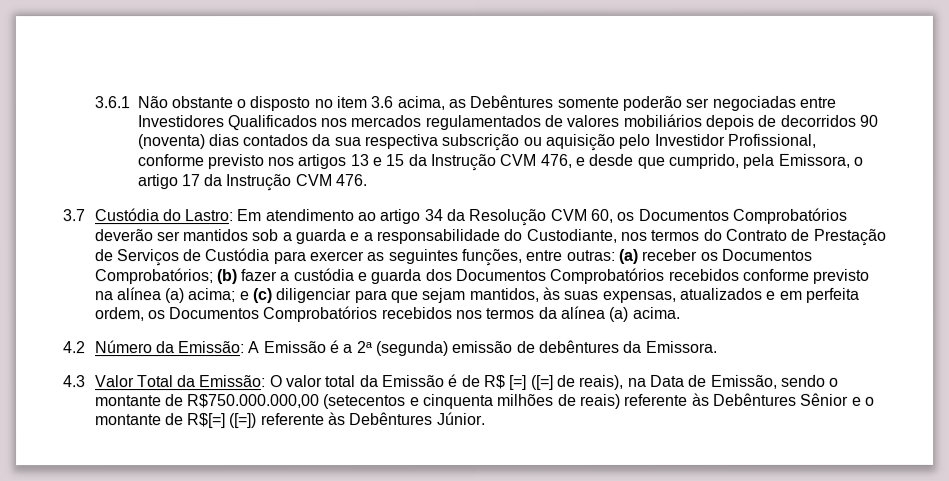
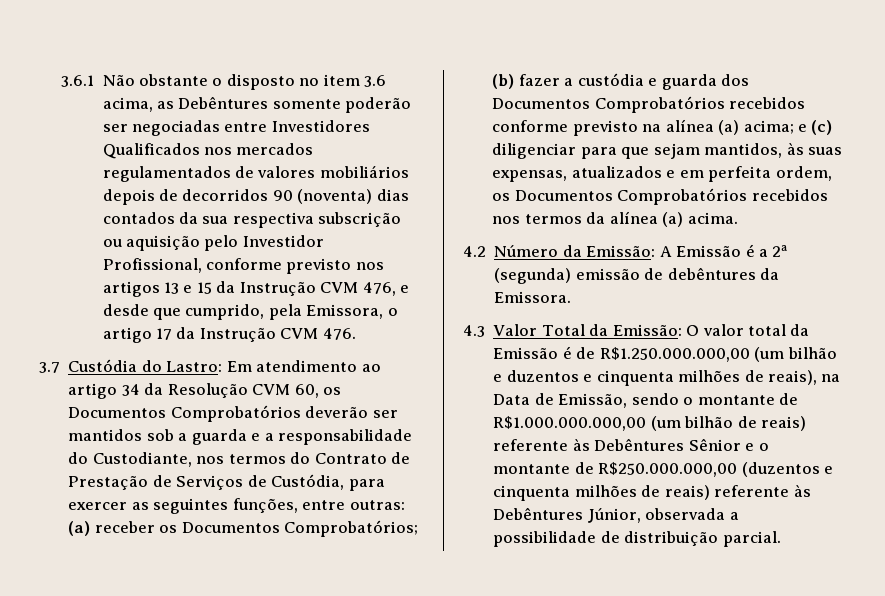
- Em atendimento ao artigo 34 da Resolução CVM 60, os Documentos Comprobatórios deverão ser mantidos sob a guarda e a responsabilidade do Custodiante, nos termos do Contrato de Prestação de Serviços de Custódia para exercer as seguintes funções, entre outras:
+ Em atendimento ao artigo 34 da Resolução CVM 60, os Documentos Comprobatórios deverão ser mantidos sob a guarda e a responsabilidade do Custodiante, nos termos do Contrato de Prestação de Serviços de Custódia, para exercer as seguintes funções, entre outras:
- 4.3 Valor Total da Emissão: O valor total da Emissão é de R$ [=] ([=] de reais), na Data de Emissão, sendo o montante de R$750.000.000,00 (setecentos e cinquenta milhões de reais) referente às Debêntures Sênior e o montante de R$[=] ([=]) referente às Debêntures Júnior.
+ 4.3 Valor Total da Emissão: O valor total da Emissão é de R$1.250.000.000,00 (um bilhão e duzentos e cinquenta milhões de reais), na Data de Emissão, sendo o montante de R$1.000.000.000,00 (um bilhão de reais) referente às Debêntures Sênior e o montante de R$250.000.000,00 (duzentos e cinquenta milhões de reais) referente às Debêntures Júnior, observada a possibilidade de distribuição parcial.

